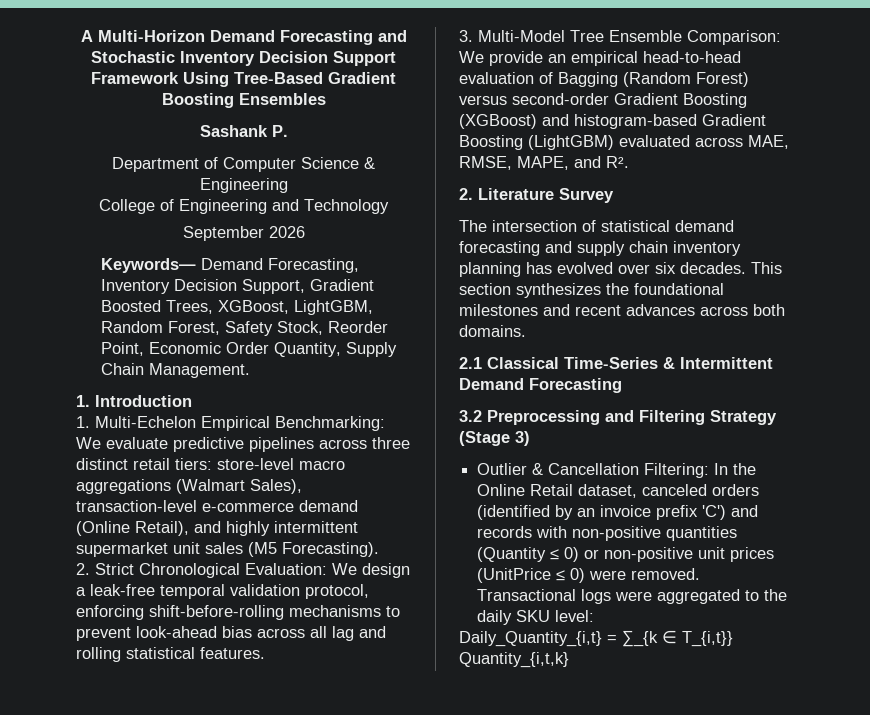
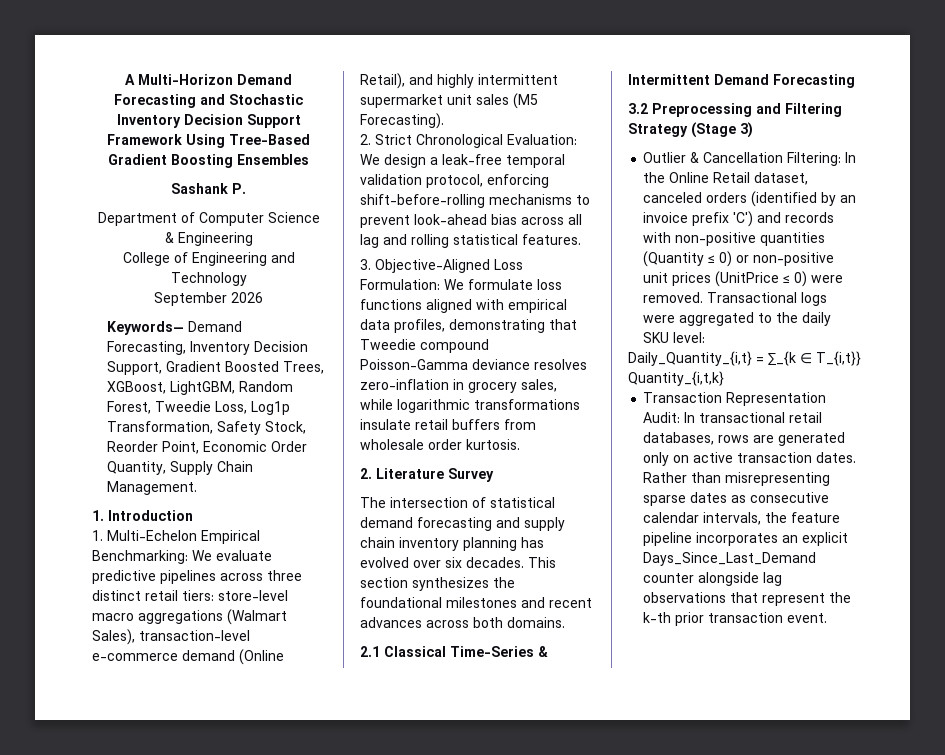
- Keywords— Demand Forecasting, Inventory Decision Support, Gradient Boosted Trees, XGBoost, LightGBM, Random Forest, Safety Stock, Reorder Point, Economic Order Quantity, Supply Chain Management.
+ Keywords— Demand Forecasting, Inventory Decision Support, Gradient Boosted Trees, XGBoost, LightGBM, Random Forest, Tweedie Loss, Log1p Transformation, Safety Stock, Reorder Point, Economic Order Quantity, Supply Chain Management.
- 3. Multi-Model Tree Ensemble Comparison: We provide an empirical head-to-head evaluation of Bagging (Random Forest) versus second-order Gradient Boosting (XGBoost) and histogram-based Gradient Boosting (LightGBM) evaluated across MAE, RMSE, MAPE, and R².
+ 3. Objective-Aligned Loss Formulation: We formulate loss functions aligned with empirical data profiles, demonstrating that Tweedie compound Poisson-Gamma deviance resolves zero-inflation in grocery sales, while logarithmic transformations insulate retail buffers from wholesale order kurtosis.
+ Transaction Representation Audit: In transactional retail databases, rows are generated only on active transaction dates. Rather than misrepresenting sparse dates as consecutive calendar intervals, the feature pipeline incorporates an explicit Days_Since_Last_Demand counter alongside lag observations that represent the k-th prior transaction event.

